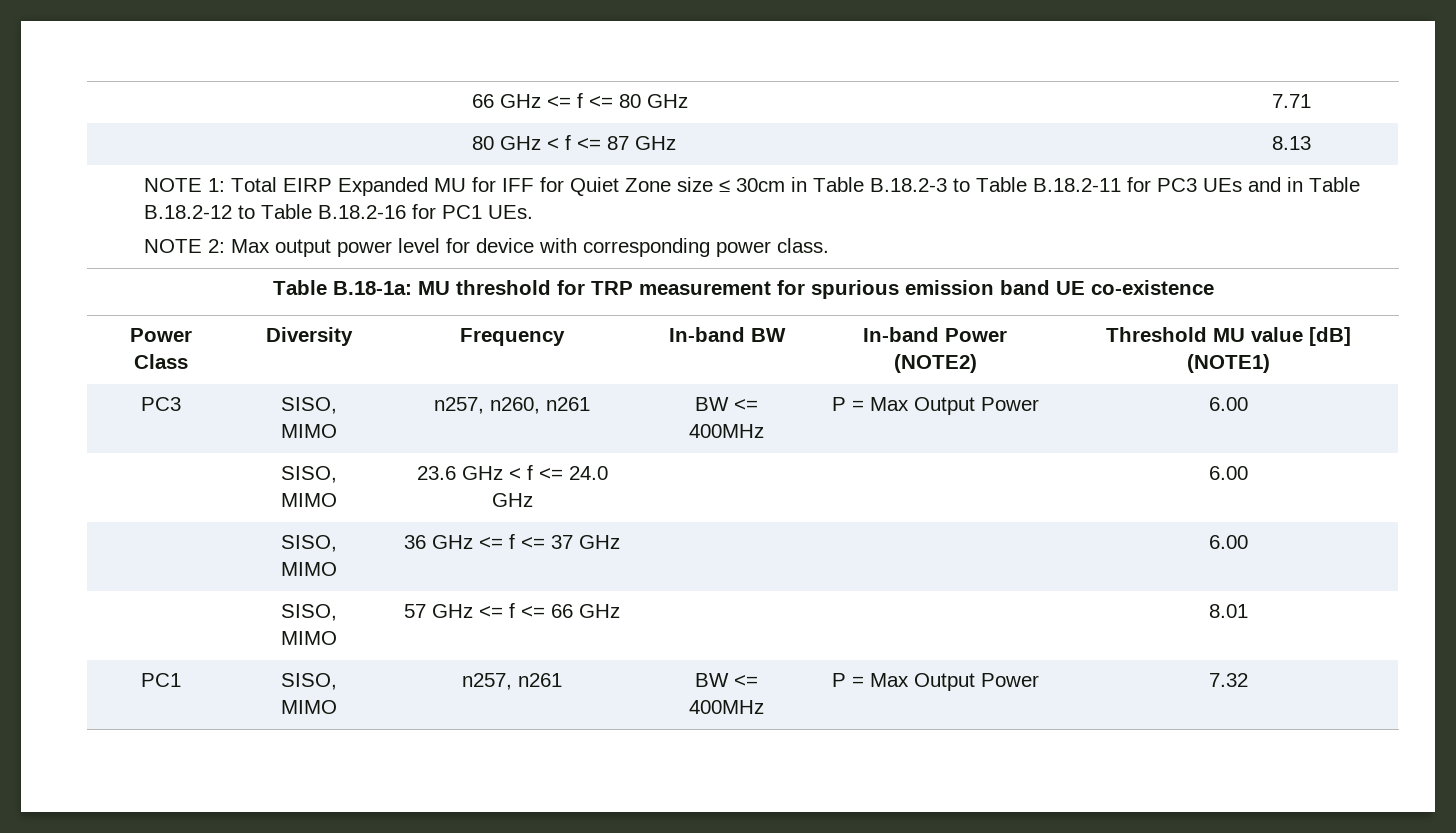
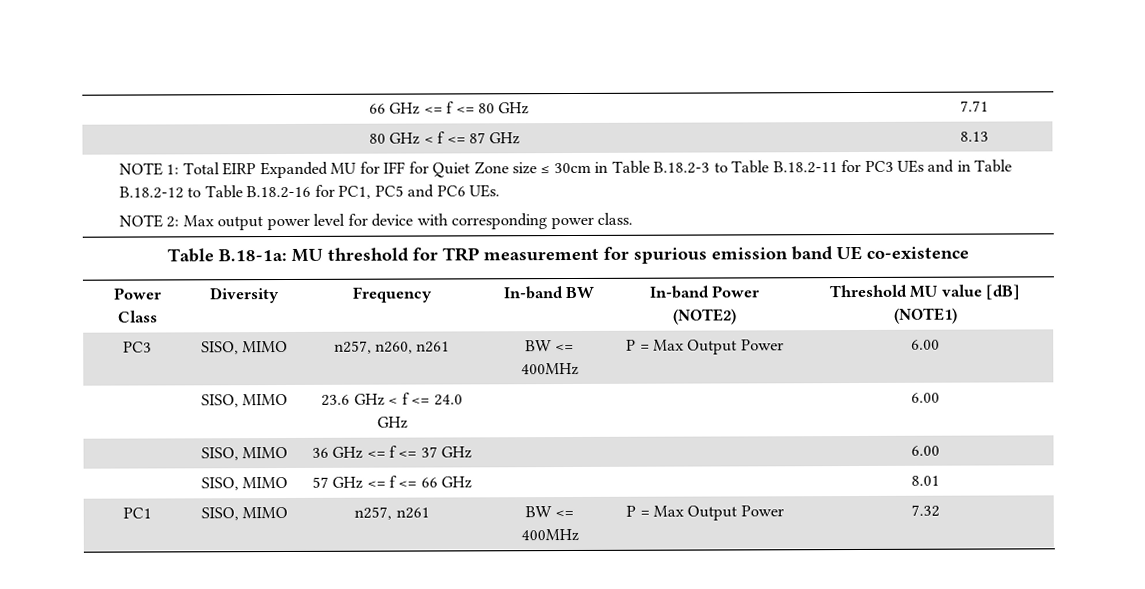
- NOTE 1: Total EIRP Expanded MU for IFF for Quiet Zone size ≤ 30cm in Table B.18.2-3 to Table B.18.2-11 for PC3 UEs and in Table B.18.2-12 to Table B.18.2-16 for PC1 UEs.
+ NOTE 1: Total EIRP Expanded MU for IFF for Quiet Zone size ≤ 30cm in Table B.18.2-3 to Table B.18.2-11 for PC3 UEs and in Table B.18.2-12 to Table B.18.2-16 for PC1, PC5 and PC6 UEs.

